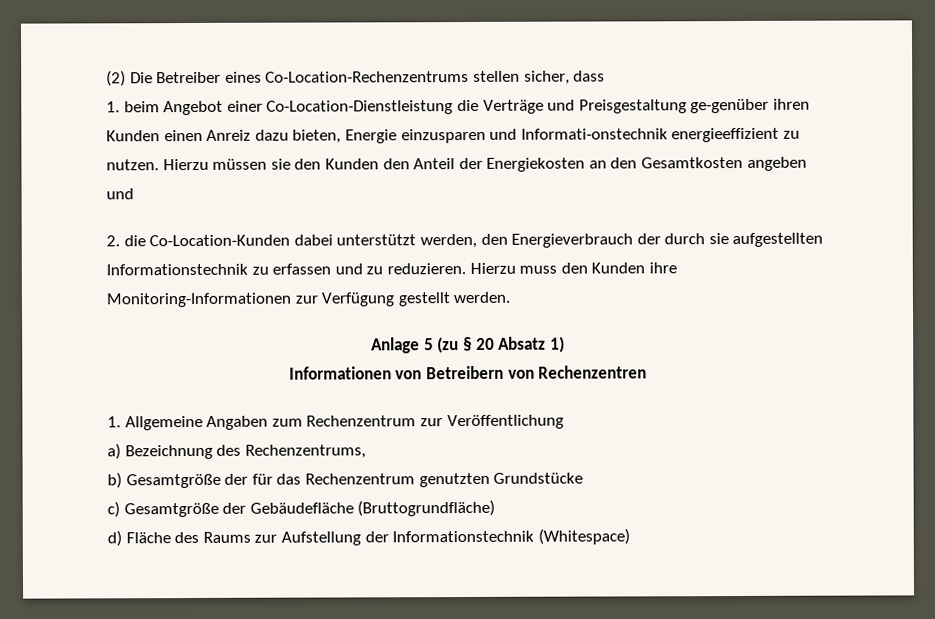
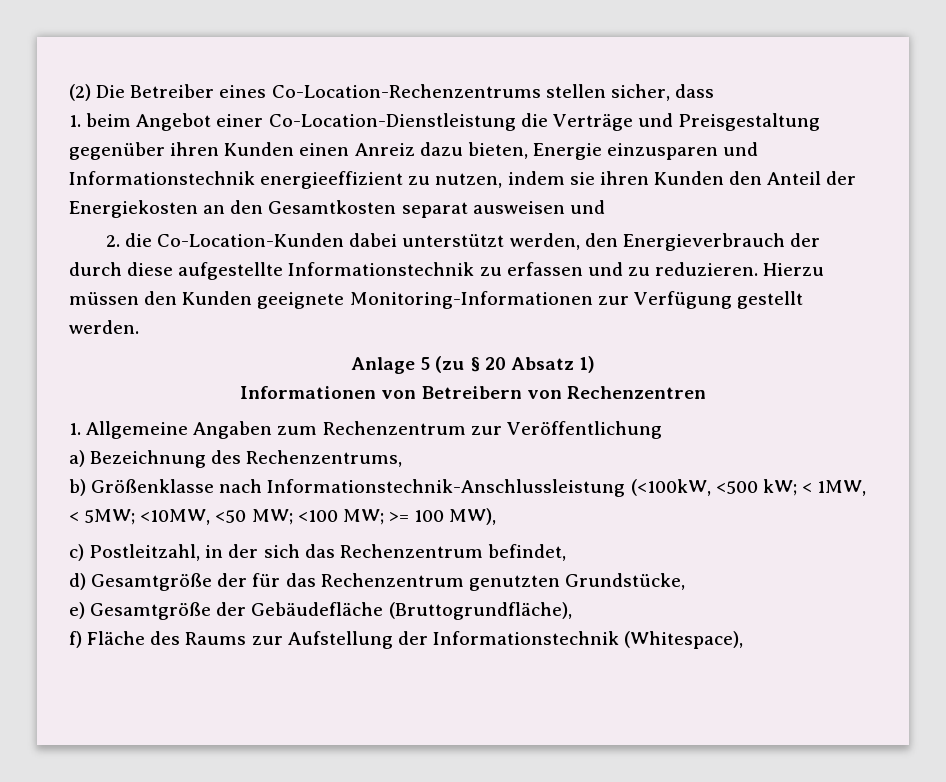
- 1. beim Angebot einer Co-Location-Dienstleistung die Verträge und Preisgestaltung ge-genüber ihren Kunden einen Anreiz dazu bieten, Energie einzusparen und Informati-onstechnik energieeffizient zu nutzen. Hierzu müssen sie den Kunden den Anteil der Energiekosten an den Gesamtkosten angeben und
+ 1. beim Angebot einer Co-Location-Dienstleistung die Verträge und Preisgestaltung gegenüber ihren Kunden einen Anreiz dazu bieten, Energie einzusparen und Informationstechnik energieeffizient zu nutzen, indem sie ihren Kunden den Anteil der Energiekosten an den Gesamtkosten separat ausweisen und
- 2. die Co-Location-Kunden dabei unterstützt werden, den Energieverbrauch der durch sie aufgestellten Informationstechnik zu erfassen und zu reduzieren.
+ 2. die Co-Location-Kunden dabei unterstützt werden, den Energieverbrauch der durch diese aufgestellte Informationstechnik zu erfassen und zu reduzieren.
- Hierzu muss den Kunden ihre Monitoring-Informationen zur Verfügung gestellt werden.
+ Hierzu müssen den Kunden geeignete Monitoring-Informationen zur Verfügung gestellt werden.
- b) Gesamtgröße der für das Rechenzentrum genutzten Grundstücke
- c) Gesamtgröße der Gebäudefläche (Bruttogrundfläche)
- d) Fläche des Raums zur Aufstellung der Informationstechnik (Whitespace)
+ b) Größenklasse nach Informationstechnik-Anschlussleistung (<100kW, <500 kW; < 1MW, < 5MW; <10MW, <50 MW; <100 MW; >= 100 MW),
+ c) Postleitzahl, in der sich das Rechenzentrum befindet,
+ d) Gesamtgröße der für das Rechenzentrum genutzten Grundstücke,
+ e) Gesamtgröße der Gebäudefläche (Bruttogrundfläche),
+ f) Fläche des Raums zur Aufstellung der Informationstechnik (Whitespace),

